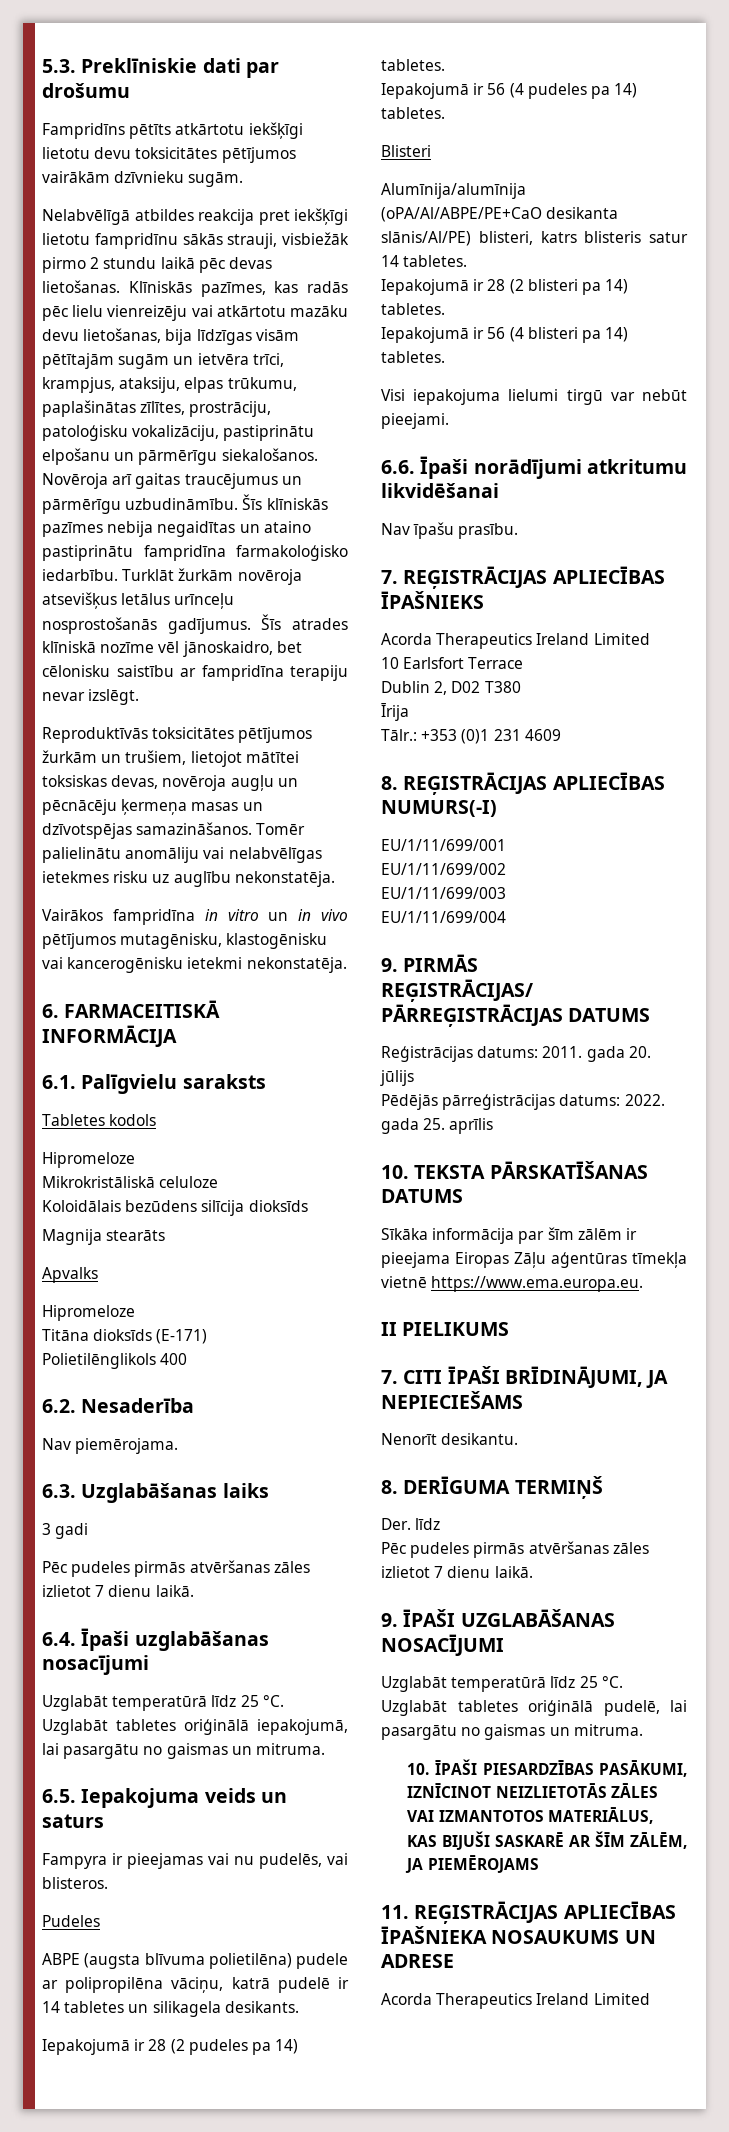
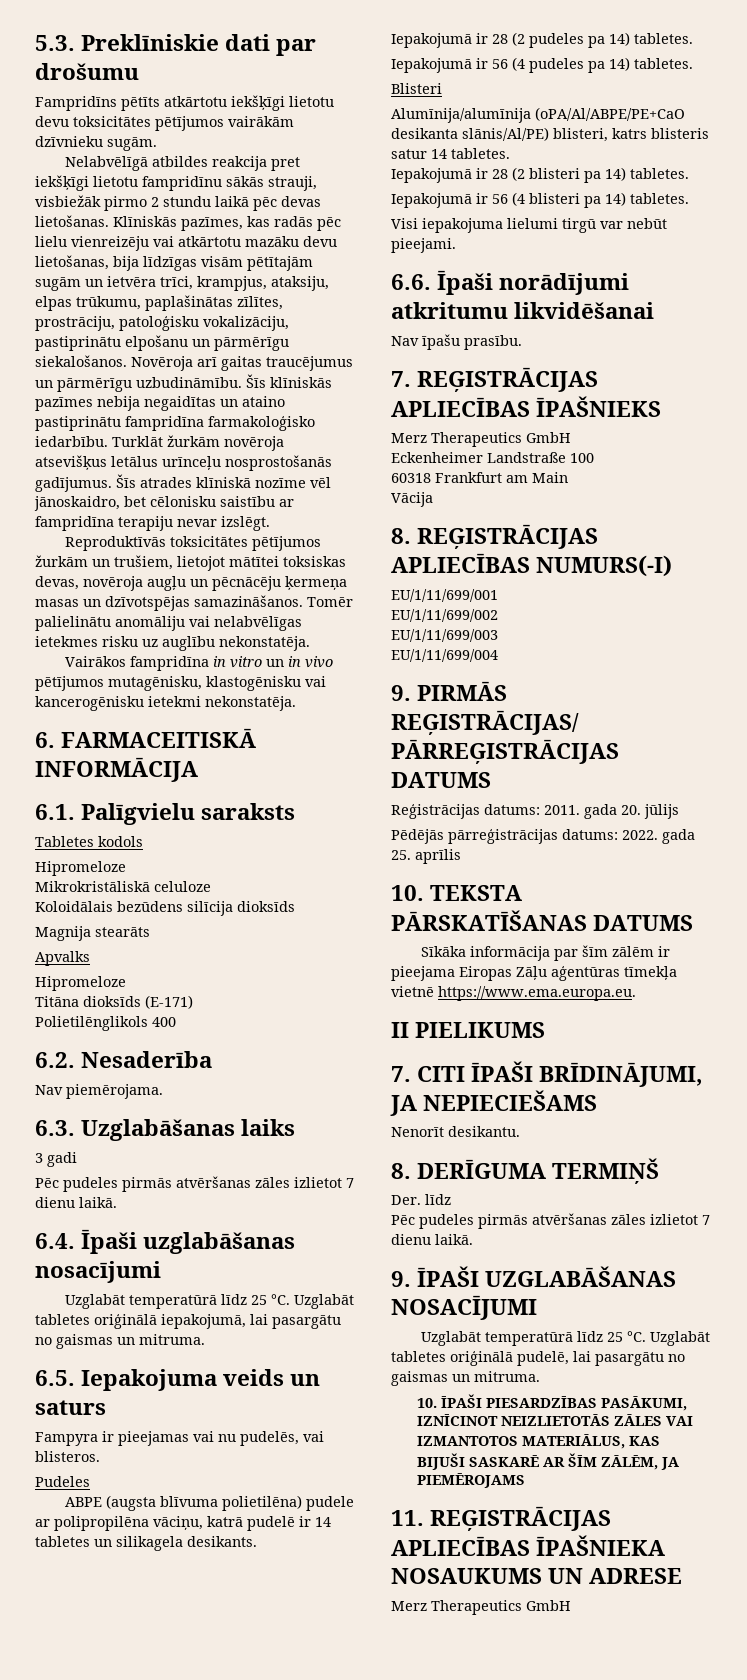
  7. REĢISTRĀCIJAS APLIECĪBAS ĪPAŠNIEKS
- Acorda Therapeutics Ireland Limited
- 10 Earlsfort Terrace
- Dublin 2, D02 T380
- Īrija
- Tālr.: +353 (0)1 231 4609
+ Merz Therapeutics GmbH
+ Eckenheimer Landstraße 100
+ 60318 Frankfurt am Main
+ Vācija
  11. REĢISTRĀCIJAS APLIECĪBAS ĪPAŠNIEKA NOSAUKUMS UN ADRESE
- Acorda Therapeutics Ireland Limited
+ Merz Therapeutics GmbH

